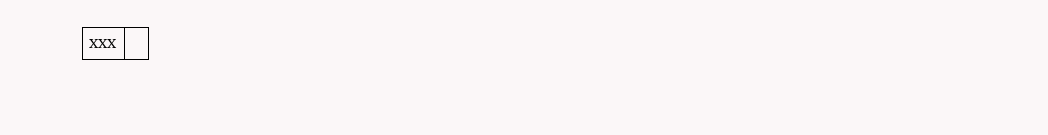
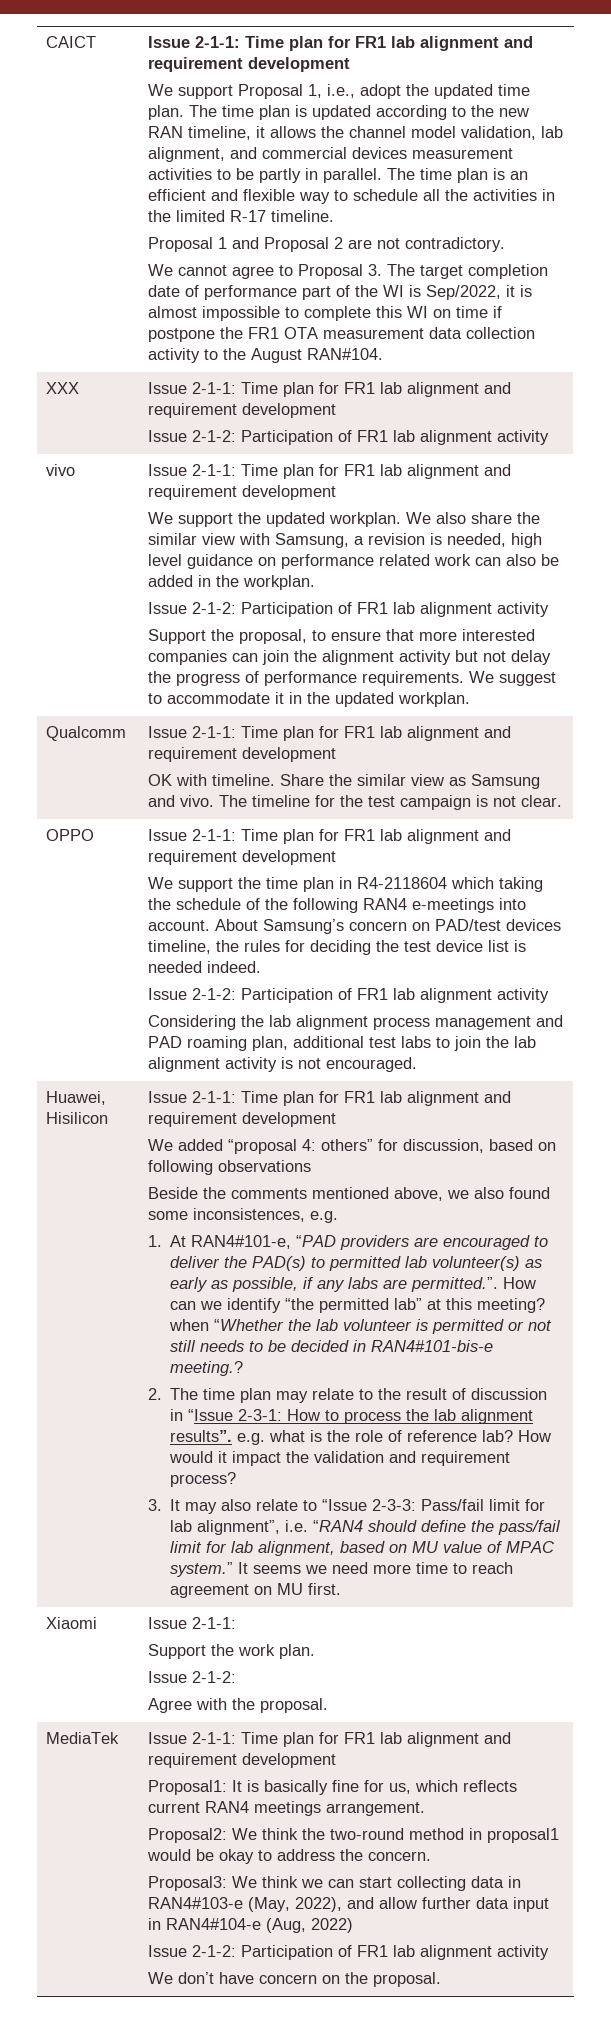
- XXX
+ CAICT | Issue 2-1-1: Time plan for FR1 lab alignment and requirement development
+ We support Proposal 1, i.e., adopt the updated time plan. The time plan is updated according to the new RAN timeline, it allows the channel model validation, lab alignment, and commercial devices measurement activities to be partly in parallel. The time plan is an efficient and flexible way to schedule all the activities in the limited R-17 timeline.
+ Proposal 1 and Proposal 2 are not contradictory.
+ We cannot agree to Proposal 3. The target completion date of performance part of the WI is Sep/2022, it is almost impossible to complete this WI on time if postpone the FR1 OTA measurement data collection activity to the August RAN#104.
+ XXX | Issue 2-1-1: Time plan for FR1 lab alignment and requirement development
+ Issue 2-1-2: Participation of FR1 lab alignment activity
+ vivo | Issue 2-1-1: Time plan for FR1 lab alignment and requirement development
+ We support the updated workplan. We also share the similar view with Samsung, a revision is needed, high level guidance on performance related work can also be added in the workplan.
+ Issue 2-1-2: Participation of FR1 lab alignment activity
+ Support the proposal, to ensure that more interested companies can join the alignment activity but not delay the progress of performance requirements. We suggest to accommodate it in the updated workplan.
+ Qualcomm | Issue 2-1-1: Time plan for FR1 lab alignment and requirement development
+ OK with timeline. Share the similar view as Samsung and vivo. The timeline for the test campaign is not clear.
+ OPPO | Issue 2-1-1: Time plan for FR1 lab alignment and requirement development
+ We support the time plan in R4-2118604 which taking the schedule of the following RAN4 e-meetings into account. About Samsung’s concern on PAD/test devices timeline, the rules for deciding the test device list is needed indeed.
+ Issue 2-1-2: Participation of FR1 lab alignment activity
+ Considering the lab alignment process management and PAD roaming plan, additional test labs to join the lab alignment activity is not encouraged.
+ Huawei, Hisilicon | Issue 2-1-1: Time plan for FR1 lab alignment and requirement development
+ We added “proposal 4: others” for discussion, based on following observations
+ Beside the comments mentioned above, we also found some inconsistences, e.g.
+ 1. At RAN4#101-e, “PAD providers are encouraged to deliver the PAD(s) to permitted lab volunteer(s) as early as possible, if any labs are permitted.”. How can we identify “the permitted lab” at this meeting? when “Whether the lab volunteer is permitted or not still needs to be decided in RAN4#101-bis-e meeting.?
+ 2. The time plan may relate to the result of discussion in “Issue 2-3-1: How to process the lab alignment results”. e.g. what is the role of reference lab? How would it impact the validation and requirement process?
+ 3. It may also relate to “Issue 2-3-3: Pass/fail limit for lab alignment”, i.e. “RAN4 should define the pass/fail limit for lab alignment, based on MU value of MPAC system.” It seems we need more time to reach agreement on MU first.
+ Xiaomi | Issue 2-1-1:
+ Support the work plan.
+ Issue 2-1-2:
+ Agree with the proposal.
+ MediaTek | Issue 2-1-1: Time plan for FR1 lab alignment and requirement development
+ Proposal1: It is basically fine for us, which reflects current RAN4 meetings arrangement.
+ Proposal2: We think the two-round method in proposal1 would be okay to address the concern.
+ Proposal3: We think we can start collecting data in RAN4#103-e (May, 2022), and allow further data input in RAN4#104-e (Aug, 2022)
+ Issue 2-1-2: Participation of FR1 lab alignment activity
+ We don’t have concern on the proposal.

